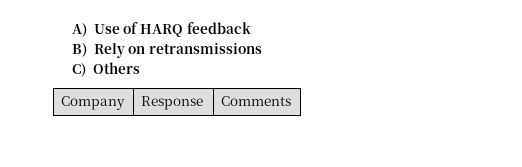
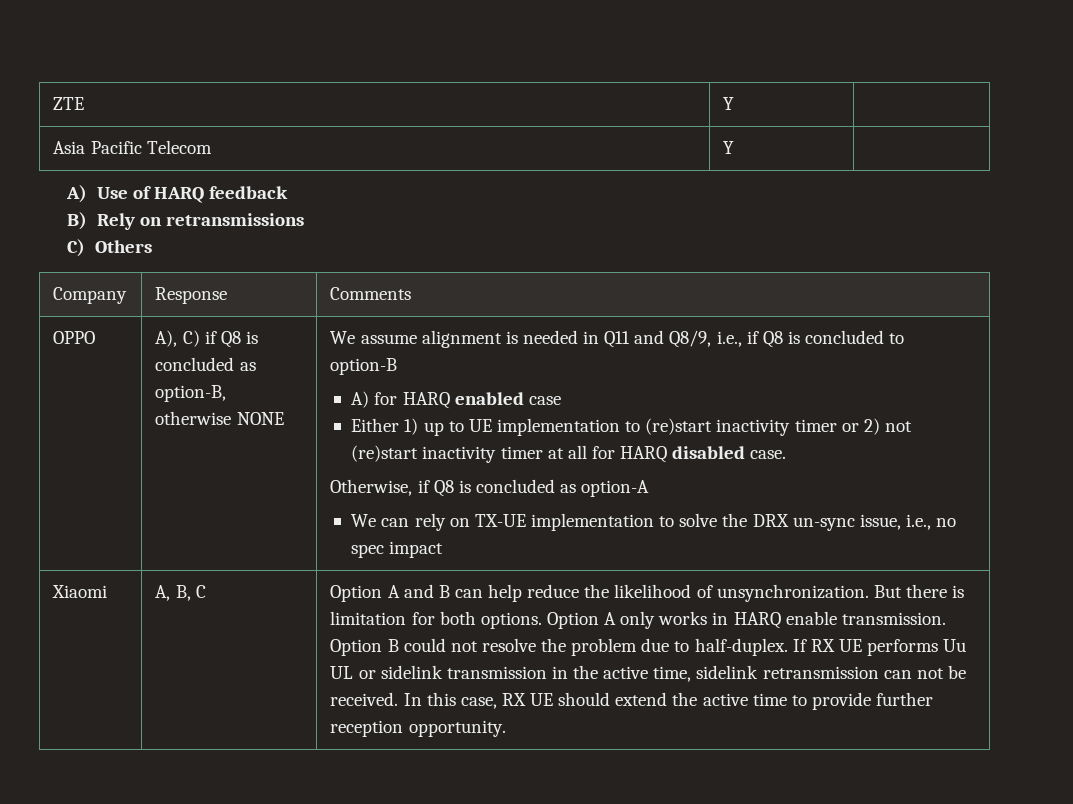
+ ZTE | Y |
+ Asia Pacific Telecom | Y |
+ OPPO | A), C) if Q8 is concluded as option-B, otherwise NONE | We assume alignment is needed in Q11 and Q8/9, i.e., if Q8 is concluded to option-B
+ A) for HARQ enabled case
+ Either 1) up to UE implementation to (re)start inactivity timer or 2) not (re)start inactivity timer at all for HARQ disabled case.
+ Otherwise, if Q8 is concluded as option-A
+ We can rely on TX-UE implementation to solve the DRX un-sync issue, i.e., no spec impact
+ Xiaomi | A, B, C | Option A and B can help reduce the likelihood of unsynchronization. But there is limitation for both options. Option A only works in HARQ enable transmission. Option B could not resolve the problem due to half-duplex. If RX UE performs Uu UL or sidelink transmission in the active time, sidelink retransmission can not be received. In this case, RX UE should extend the active time to provide further reception opportunity.

